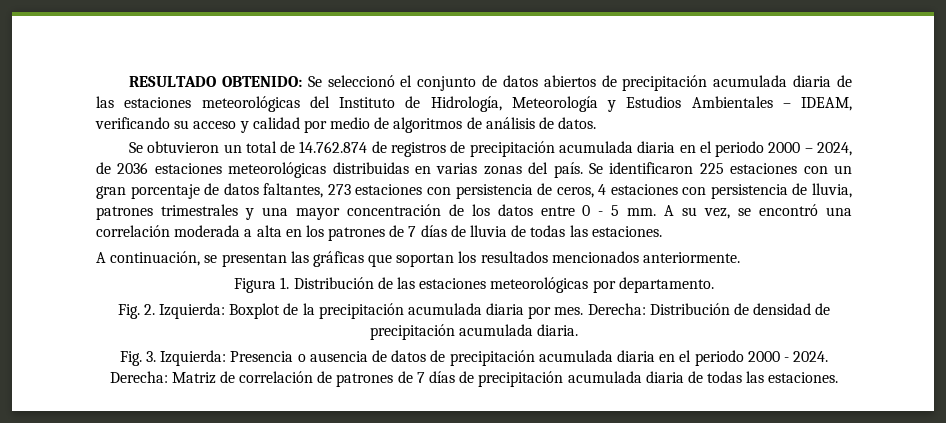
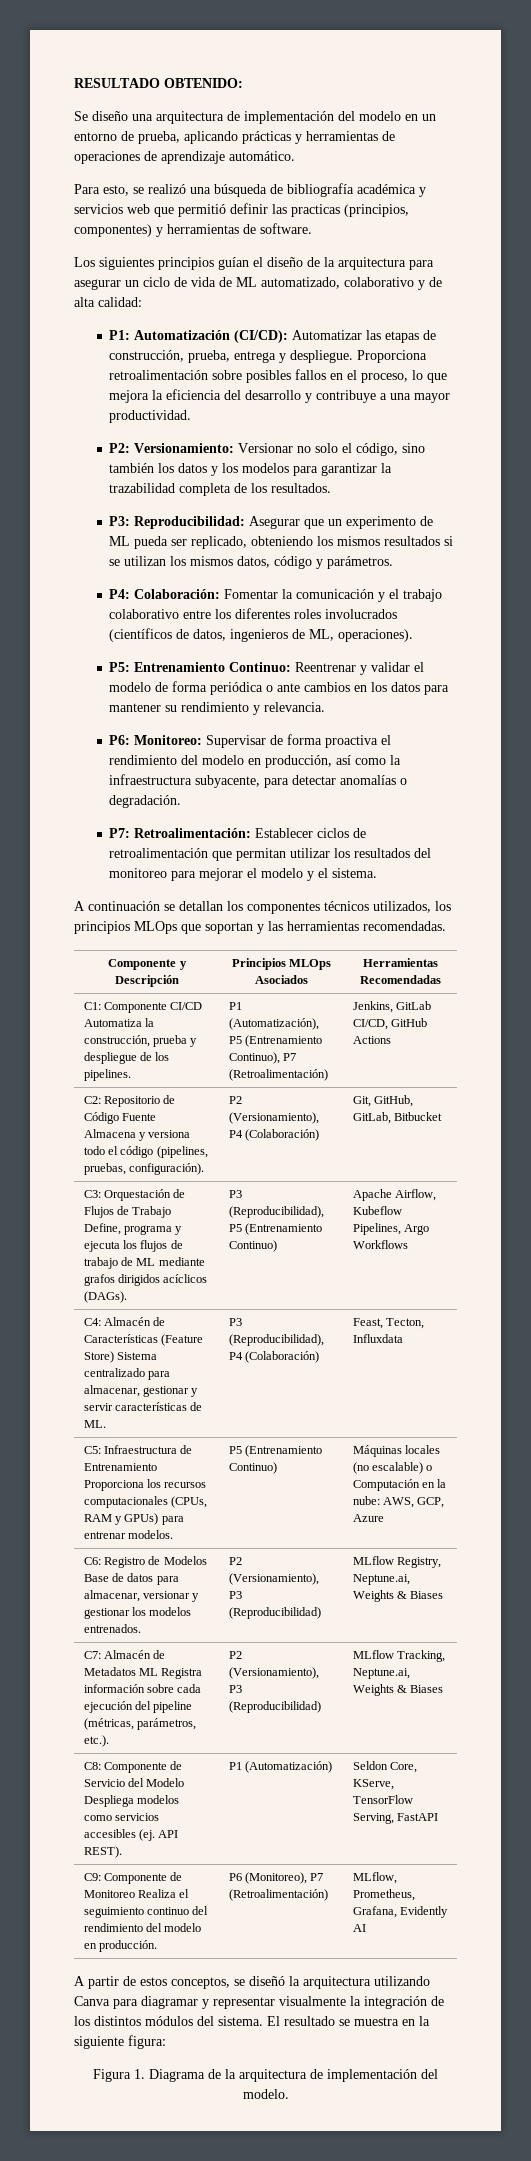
- RESULTADO OBTENIDO: Se seleccionó el conjunto de datos abiertos de precipitación acumulada diaria de las estaciones meteorológicas del Instituto de Hidrología, Meteorología y Estudios Ambientales – IDEAM, verificando su acceso y calidad por medio de algoritmos de análisis de datos.
- Se obtuvieron un total de 14.762.874 de registros de precipitación acumulada diaria en el periodo 2000 – 2024, de 2036 estaciones meteorológicas distribuidas en varias zonas del país. Se identificaron 225 estaciones con un gran porcentaje de datos faltantes, 273 estaciones con persistencia de ceros, 4 estaciones con persistencia de lluvia, patrones trimestrales y una mayor concentración de los datos entre 0 - 5 mm. A su vez, se encontró una correlación moderada a alta en los patrones de 7 días de lluvia de todas las estaciones.
- A continuación, se presentan las gráficas que soportan los resultados mencionados anteriormente.
- Figura 1. Distribución de las estaciones meteorológicas por departamento.
- Fig. 2. Izquierda: Boxplot de la precipitación acumulada diaria por mes. Derecha: Distribución de densidad de precipitación acumulada diaria.
- Fig. 3. Izquierda: Presencia o ausencia de datos de precipitación acumulada diaria en el periodo 2000 - 2024. Derecha: Matriz de correlación de patrones de 7 días de precipitación acumulada diaria de todas las estaciones.
+ RESULTADO OBTENIDO:
+ Se diseño una arquitectura de implementación del modelo en un entorno de prueba, aplicando prácticas y herramientas de operaciones de aprendizaje automático.
+ Para esto, se realizó una búsqueda de bibliografía académica y servicios web que permitió definir las practicas (principios, componentes) y herramientas de software.
+ Los siguientes principios guían el diseño de la arquitectura para asegurar un ciclo de vida de ML automatizado, colaborativo y de alta calidad:
+ P1: Automatización (CI/CD): Automatizar las etapas de construcción, prueba, entrega y despliegue. Proporciona retroalimentación sobre posibles fallos en el proceso, lo que mejora la eficiencia del desarrollo y contribuye a una mayor productividad.
+ P2: Versionamiento: Versionar no solo el código, sino también los datos y los modelos para garantizar la trazabilidad completa de los resultados.
+ P3: Reproducibilidad: Asegurar que un experimento de ML pueda ser replicado, obteniendo los mismos resultados si se utilizan los mismos datos, código y parámetros.
+ P4: Colaboración: Fomentar la comunicación y el trabajo colaborativo entre los diferentes roles involucrados (científicos de datos, ingenieros de ML, operaciones).
+ P5: Entrenamiento Continuo: Reentrenar y validar el modelo de forma periódica o ante cambios en los datos para mantener su rendimiento y relevancia.
+ P6: Monitoreo: Supervisar de forma proactiva el rendimiento del modelo en producción, así como la infraestructura subyacente, para detectar anomalías o degradación.
+ P7: Retroalimentación: Establecer ciclos de retroalimentación que permitan utilizar los resultados del monitoreo para mejorar el modelo y el sistema.
+ A continuación se detallan los componentes técnicos utilizados, los principios MLOps que soportan y las herramientas recomendadas.
+ Componente y Descripción | Principios MLOps Asociados | Herramientas Recomendadas
+ C1: Componente CI/CD Automatiza la construcción, prueba y despliegue de los pipelines. | P1 (Automatización), P5 (Entrenamiento Continuo), P7 (Retroalimentación) | Jenkins, GitLab CI/CD, GitHub Actions
+ C2: Repositorio de Código Fuente Almacena y versiona todo el código (pipelines, pruebas, configuración). | P2 (Versionamiento), P4 (Colaboración) | Git, GitHub, GitLab, Bitbucket
+ C3: Orquestación de Flujos de Trabajo Define, programa y ejecuta los flujos de trabajo de ML mediante grafos dirigidos acíclicos (DAGs). | P3 (Reproducibilidad), P5 (Entrenamiento Continuo) | Apache Airflow, Kubeflow Pipelines, Argo Workflows
+ C4: Almacén de Características (Feature Store) Sistema centralizado para almacenar, gestionar y servir características de ML. | P3 (Reproducibilidad), P4 (Colaboración) | Feast, Tecton, Influxdata
+ C5: Infraestructura de Entrenamiento Proporciona los recursos computacionales (CPUs, RAM y GPUs) para entrenar modelos. | P5 (Entrenamiento Continuo) | Máquinas locales (no escalable) o Computación en la nube: AWS, GCP, Azure
+ C6: Registro de Modelos Base de datos para almacenar, versionar y gestionar los modelos entrenados. | P2 (Versionamiento), P3 (Reproducibilidad) | MLflow Registry, Neptune.ai, Weights & Biases
+ C7: Almacén de Metadatos ML Registra información sobre cada ejecución del pipeline (métricas, parámetros, etc.). | P2 (Versionamiento), P3 (Reproducibilidad) | MLflow Tracking, Neptune.ai, Weights & Biases
+ C8: Componente de Servicio del Modelo Despliega modelos como servicios accesibles (ej. API REST). | P1 (Automatización) | Seldon Core, KServe, TensorFlow Serving, FastAPI
+ C9: Componente de Monitoreo Realiza el seguimiento continuo del rendimiento del modelo en producción. | P6 (Monitoreo), P7 (Retroalimentación) | MLflow, Prometheus, Grafana, Evidently AI
+ A partir de estos conceptos, se diseñó la arquitectura utilizando Canva para diagramar y representar visualmente la integración de los distintos módulos del sistema. El resultado se muestra en la siguiente figura:
+ Figura 1. Diagrama de la arquitectura de implementación del modelo.

